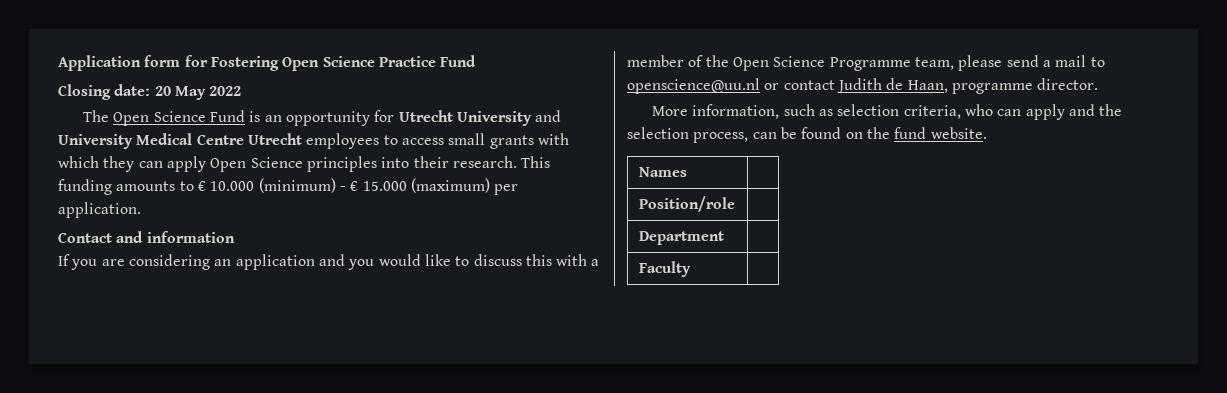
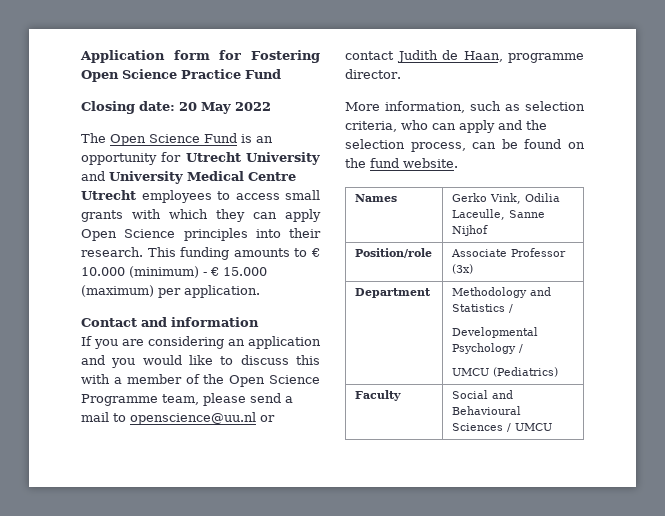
- Names |
- Position/role |
- Department |
- Faculty |
+ Names | Gerko Vink, Odilia Laceulle, Sanne Nijhof
+ Position/role | Associate Professor (3x)
+ Department | Methodology and Statistics /
+ Developmental Psychology /
+ UMCU (Pediatrics)
+ Faculty | Social and Behavioural Sciences / UMCU

